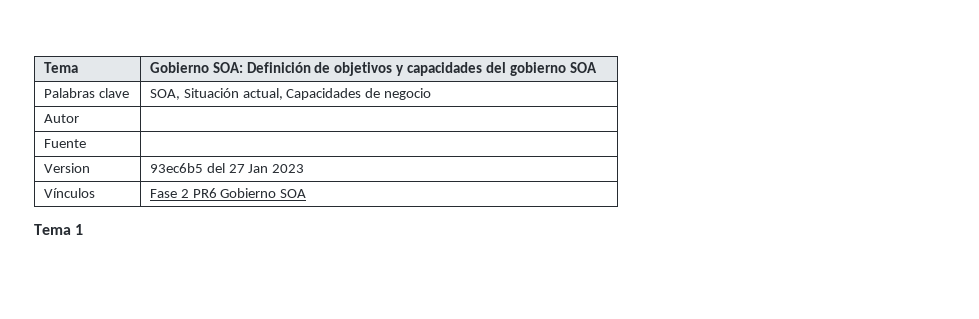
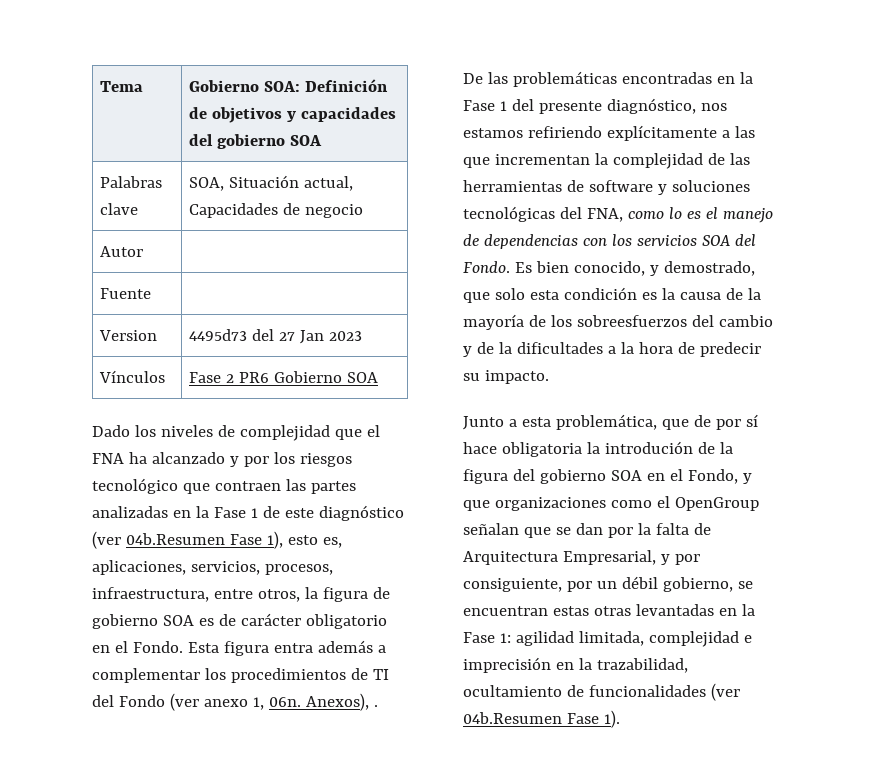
- Version | 93ec6b5 del 27 Jan 2023
+ Version | 4495d73 del 27 Jan 2023
  Vínculos | Fase 2 PR6 Gobierno SOA
- Tema 1
+ Dado los niveles de complejidad que el FNA ha alcanzado y por los riesgos tecnológico que contraen las partes analizadas en la Fase 1 de este diagnóstico (ver 04b.Resumen Fase 1), esto es, aplicaciones, servicios, procesos, infraestructura, entre otros, la figura de gobierno SOA es de carácter obligatorio en el Fondo. Esta figura entra además a complementar los procedimientos de TI del Fondo (ver anexo 1, 06n. Anexos), .
+ De las problemáticas encontradas en la Fase 1 del presente diagnóstico, nos estamos refiriendo explícitamente a las que incrementan la complejidad de las herramientas de software y soluciones tecnológicas del FNA, como lo es el manejo de dependencias con los servicios SOA del Fondo. Es bien conocido, y demostrado, que solo esta condición es la causa de la mayoría de los sobreesfuerzos del cambio y de la dificultades a la hora de predecir su impacto.
+ Junto a esta problemática, que de por sí hace obligatoria la introdución de la figura del gobierno SOA en el Fondo, y que organizaciones como el OpenGroup señalan que se dan por la falta de Arquitectura Empresarial, y por consiguiente, por un débil gobierno, se encuentran estas otras levantadas en la Fase 1: agilidad limitada, complejidad e imprecisión en la trazabilidad, ocultamiento de funcionalidades (ver 04b.Resumen Fase 1).

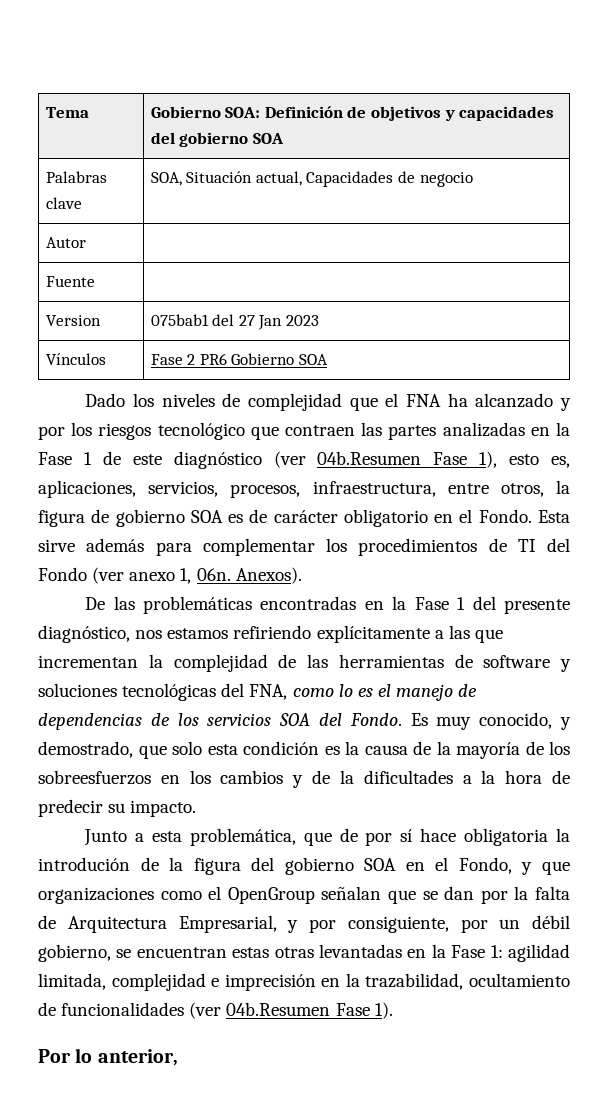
- Version | 4495d73 del 27 Jan 2023
+ Version | 075bab1 del 27 Jan 2023
- Esta figura entra además a complementar los procedimientos de TI del Fondo (ver anexo 1, 06n.
+ Esta sirve además para complementar los procedimientos de TI del Fondo (ver anexo 1, 06n.
- Anexos), .
+ Anexos).
- De las problemáticas encontradas en la Fase 1 del presente diagnóstico, nos estamos refiriendo explícitamente a las que incrementan la complejidad de las herramientas de software y soluciones tecnológicas del FNA, como lo es el manejo de dependencias con los servicios SOA del Fondo.
+ De las problemáticas encontradas en la Fase 1 del presente diagnóstico, nos estamos refiriendo explícitamente a las que incrementan la complejidad de las herramientas de software y soluciones tecnológicas del FNA, como lo es el manejo de dependencias de los servicios SOA del Fondo.
- Es bien conocido, y demostrado, que solo esta condición es la causa de la mayoría de los sobreesfuerzos del cambio y de la dificultades a la hora de predecir su impacto.
+ Es muy conocido, y demostrado, que solo esta condición es la causa de la mayoría de los sobreesfuerzos en los cambios y de la dificultades a la hora de predecir su impacto.
+ Por lo anterior,

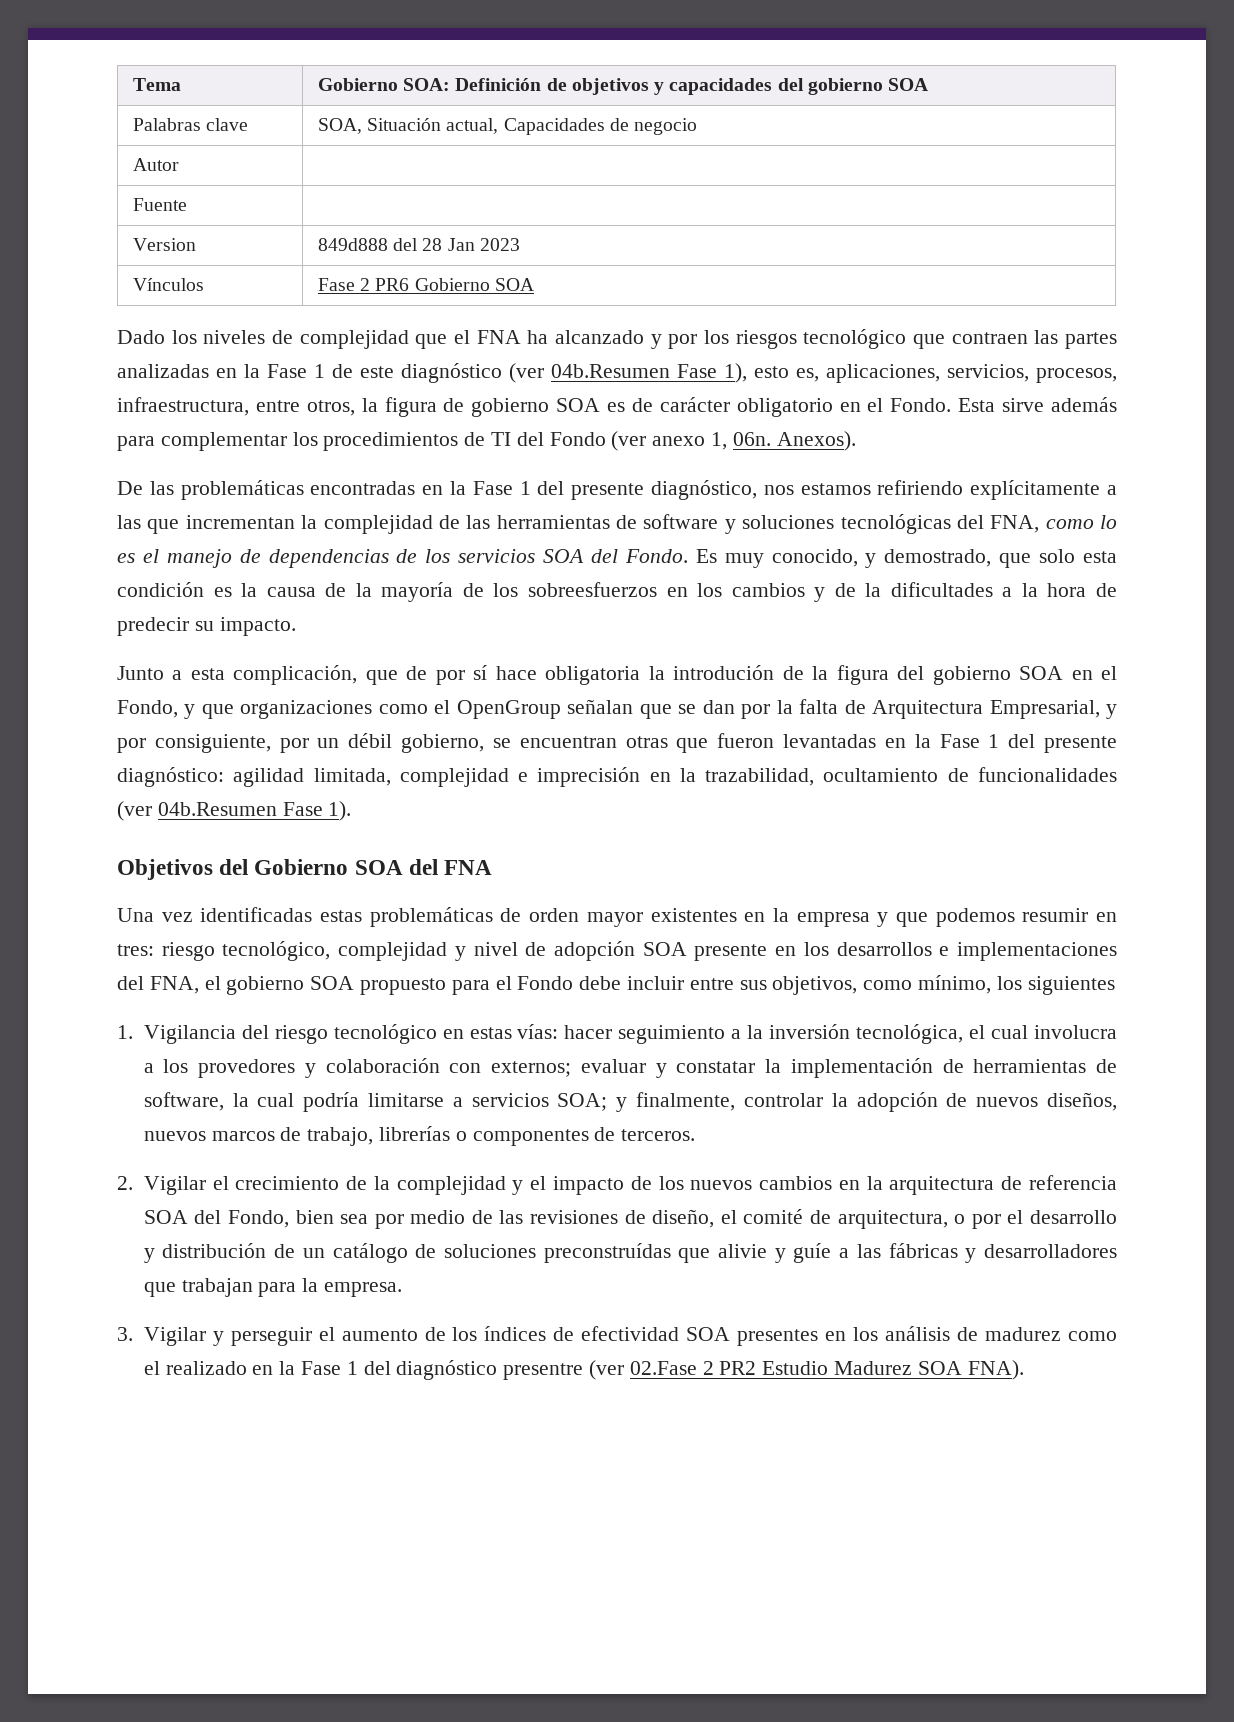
- Version | 075bab1 del 27 Jan 2023
+ Version | 849d888 del 28 Jan 2023
- Junto a esta problemática, que de por sí hace obligatoria la introdución de la figura del gobierno SOA en el Fondo, y que organizaciones como el OpenGroup señalan que se dan por la falta de Arquitectura Empresarial, y por consiguiente, por un débil gobierno, se encuentran estas otras levantadas en la Fase 1:
+ Junto a esta complicación, que de por sí hace obligatoria la introdución de la figura del gobierno SOA en el Fondo, y que organizaciones como el OpenGroup señalan que se dan por la falta de Arquitectura Empresarial, y por consiguiente, por un débil gobierno, se encuentran otras que fueron levantadas en la Fase 1 del presente diagnóstico:
- Por lo anterior,
+ Objetivos del Gobierno SOA del FNA
+ Una vez identificadas estas problemáticas de orden mayor existentes en la empresa y que podemos resumir en tres: riesgo tecnológico, complejidad y nivel de adopción SOA presente en los desarrollos e implementaciones del FNA, el gobierno SOA propuesto para el Fondo debe incluir entre sus objetivos, como mínimo, los siguientes
+ 1. Vigilancia del riesgo tecnológico en estas vías: hacer seguimiento a la inversión tecnológica, el cual involucra a los provedores y colaboración con externos; evaluar y constatar la implementación de herramientas de software, la cual podría limitarse a servicios SOA; y finalmente, controlar la adopción de nuevos diseños, nuevos marcos de trabajo, librerías o componentes de terceros.
+ 2. Vigilar el crecimiento de la complejidad y el impacto de los nuevos cambios en la arquitectura de referencia SOA del Fondo, bien sea por medio de las revisiones de diseño, el comité de arquitectura, o por el desarrollo y distribución de un catálogo de soluciones preconstruídas que alivie y guíe a las fábricas y desarrolladores que trabajan para la empresa.
+ 3. Vigilar y perseguir el aumento de los índices de efectividad SOA presentes en los análisis de madurez como el realizado en la Fase 1 del diagnóstico presentre (ver 02.Fase 2 PR2 Estudio Madurez SOA FNA).

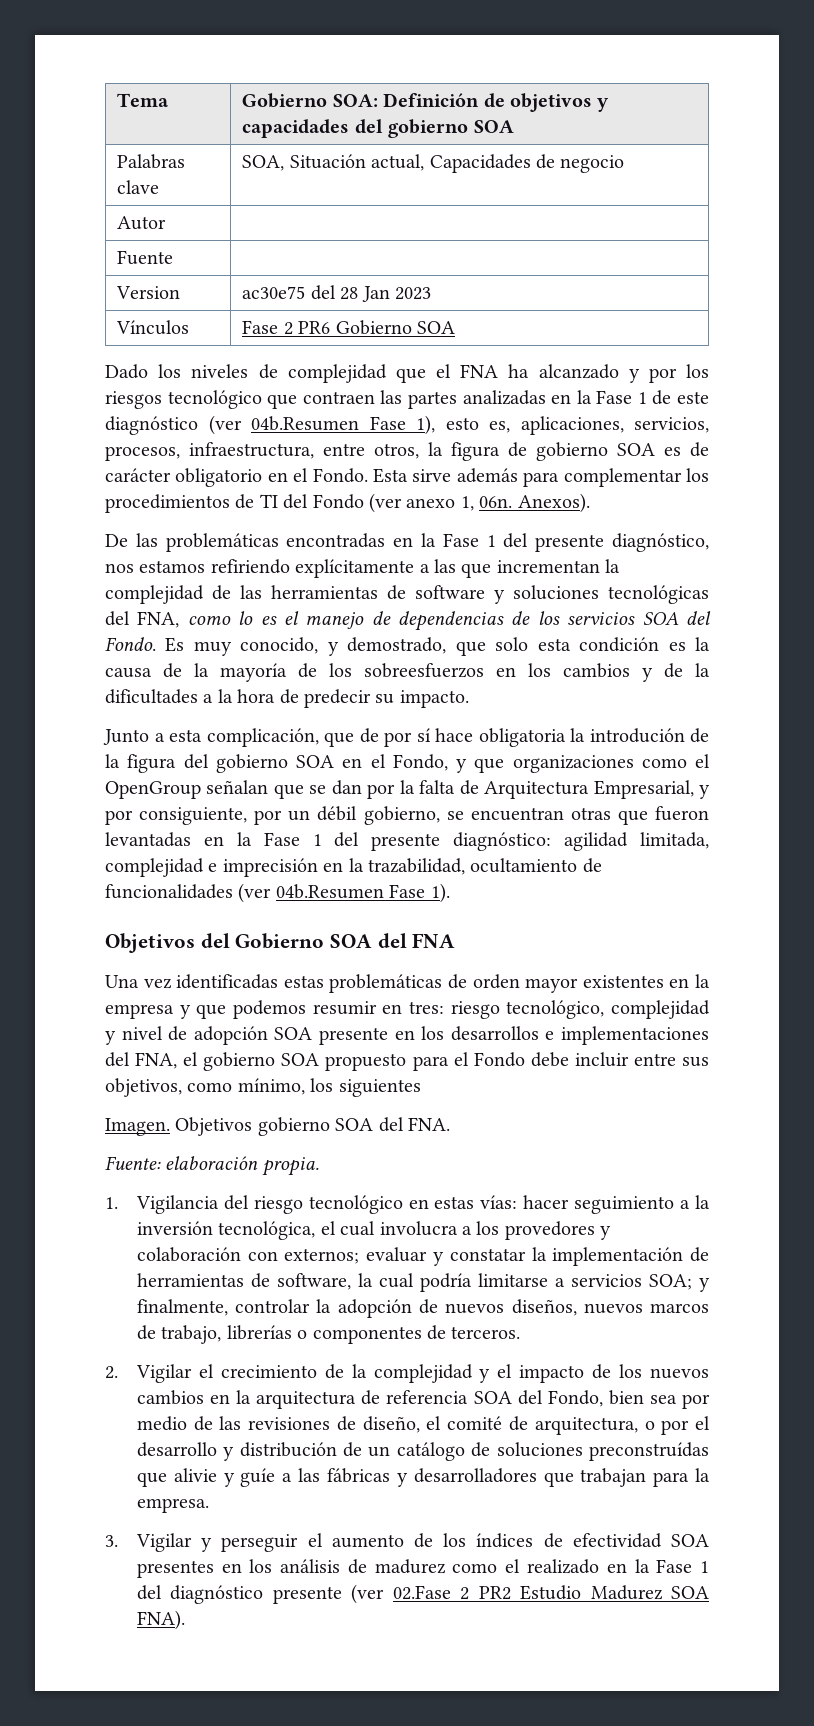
- Version | 849d888 del 28 Jan 2023
+ Version | ac30e75 del 28 Jan 2023
+ Imagen. Objetivos gobierno SOA del FNA.
+ Fuente: elaboración propia.
- 3. Vigilar y perseguir el aumento de los índices de efectividad SOA presentes en los análisis de madurez como el realizado en la Fase 1 del diagnóstico presentre (ver 02.Fase 2 PR2 Estudio Madurez SOA FNA).
+ 3. Vigilar y perseguir el aumento de los índices de efectividad SOA presentes en los análisis de madurez como el realizado en la Fase 1 del diagnóstico presente (ver 02.Fase 2 PR2 Estudio Madurez SOA FNA).

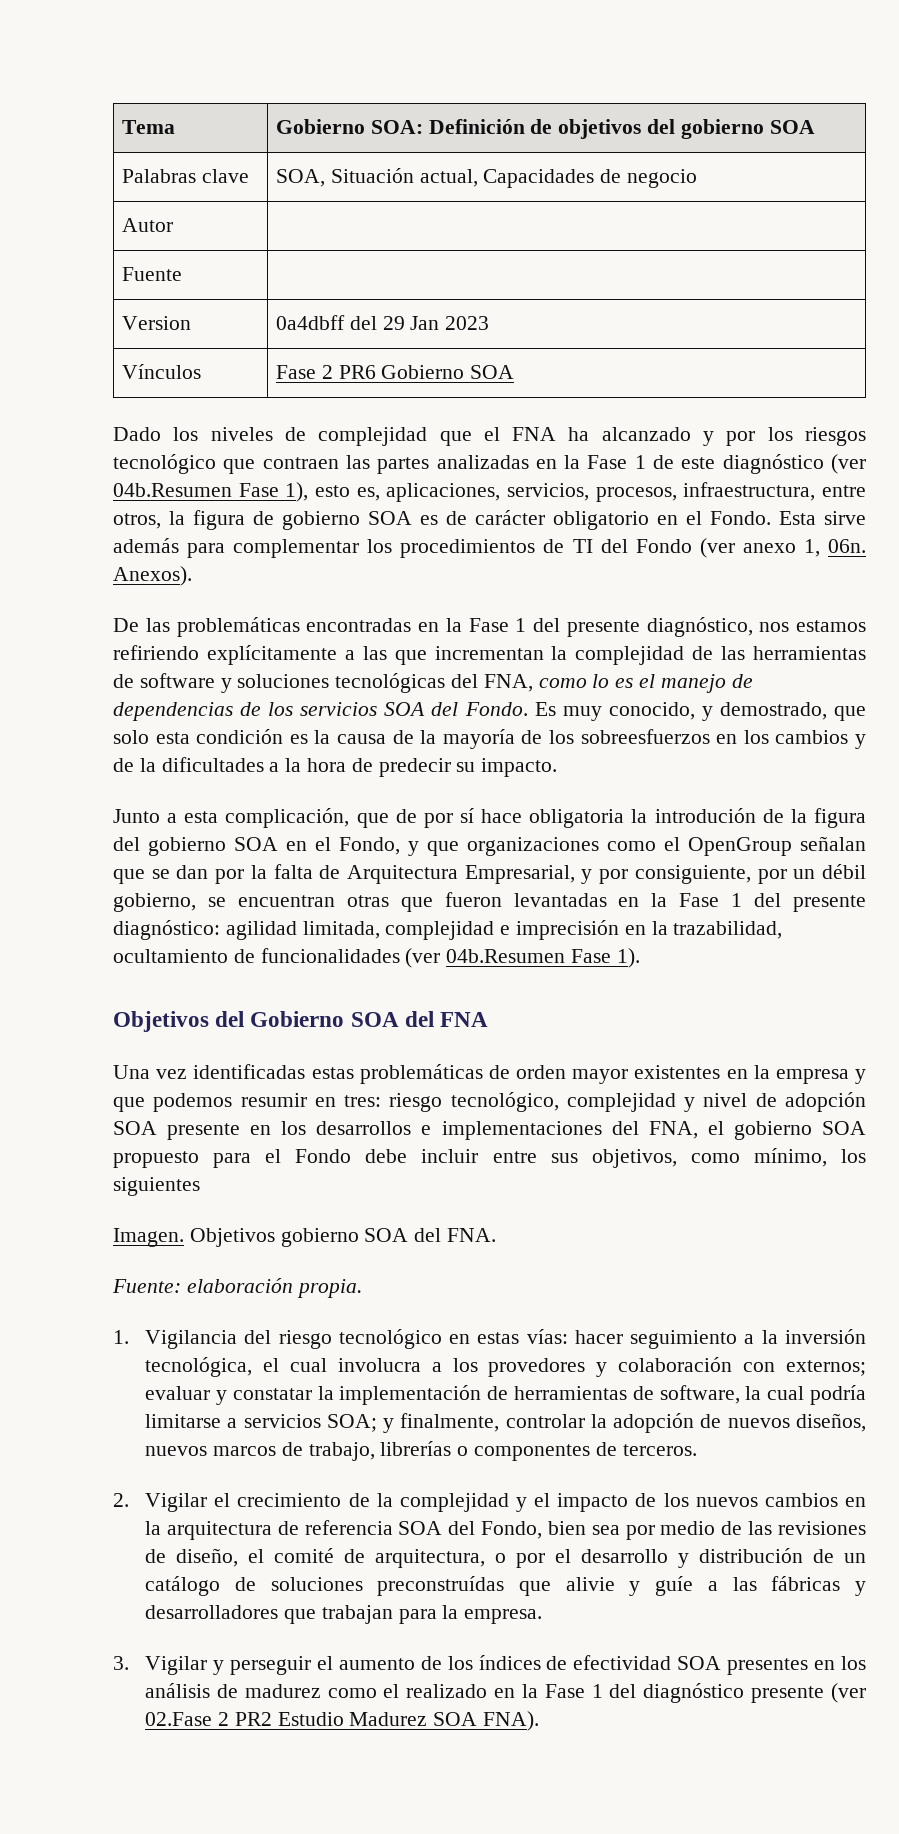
- Tema | Gobierno SOA: Definición de objetivos y capacidades del gobierno SOA
+ Tema | Gobierno SOA: Definición de objetivos del gobierno SOA
- Version | ac30e75 del 28 Jan 2023
+ Version | 0a4dbff del 29 Jan 2023

